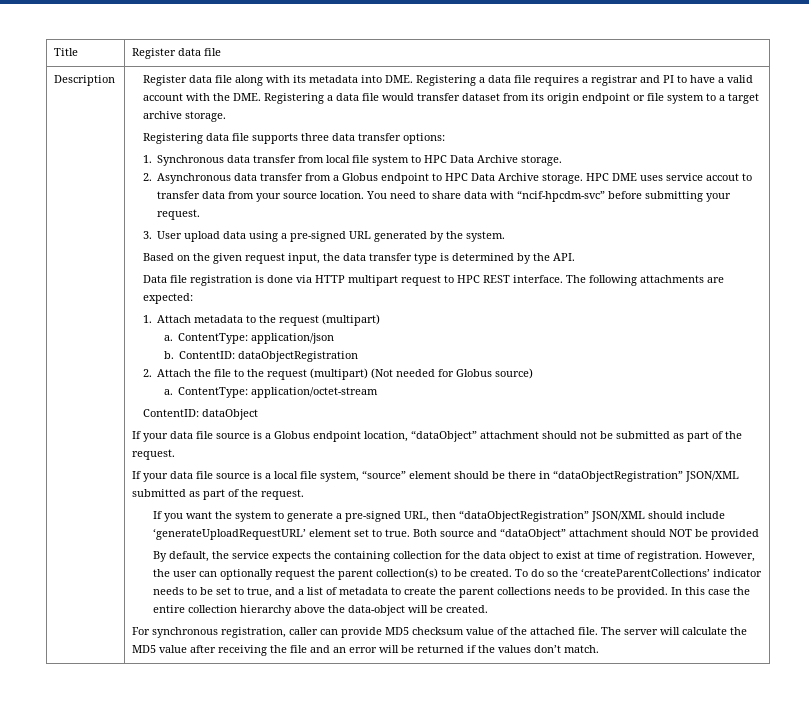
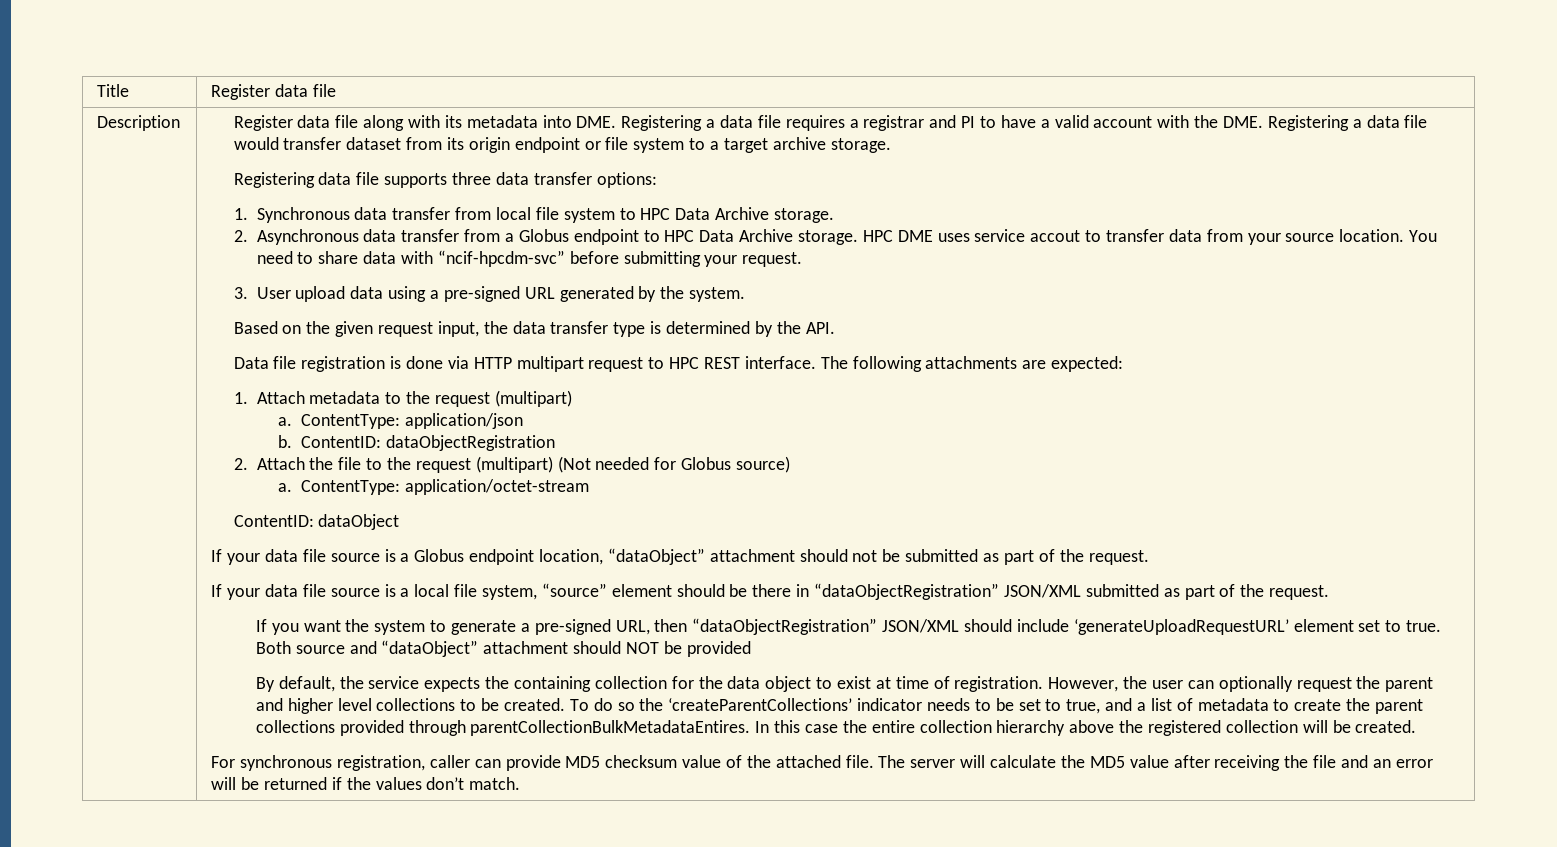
- However, the user can optionally request the parent collection(s) to be created.
+ However, the user can optionally request the parent and higher level collections to be created.
- To do so the ‘createParentCollections’ indicator needs to be set to true, and a list of metadata to create the parent collections needs to be provided.
+ To do so the ‘createParentCollections’ indicator needs to be set to true, and a list of metadata to create the parent collections provided through parentCollectionBulkMetadataEntires.
- In this case the entire collection hierarchy above the data-object will be created.
+ In this case the entire collection hierarchy above the registered collection will be created.

